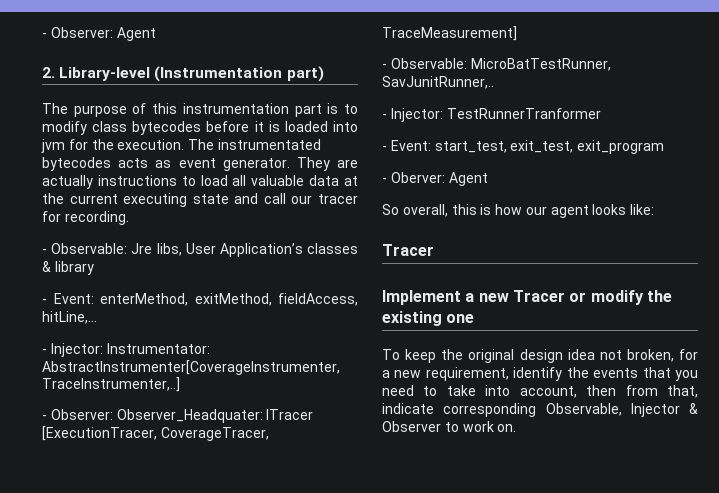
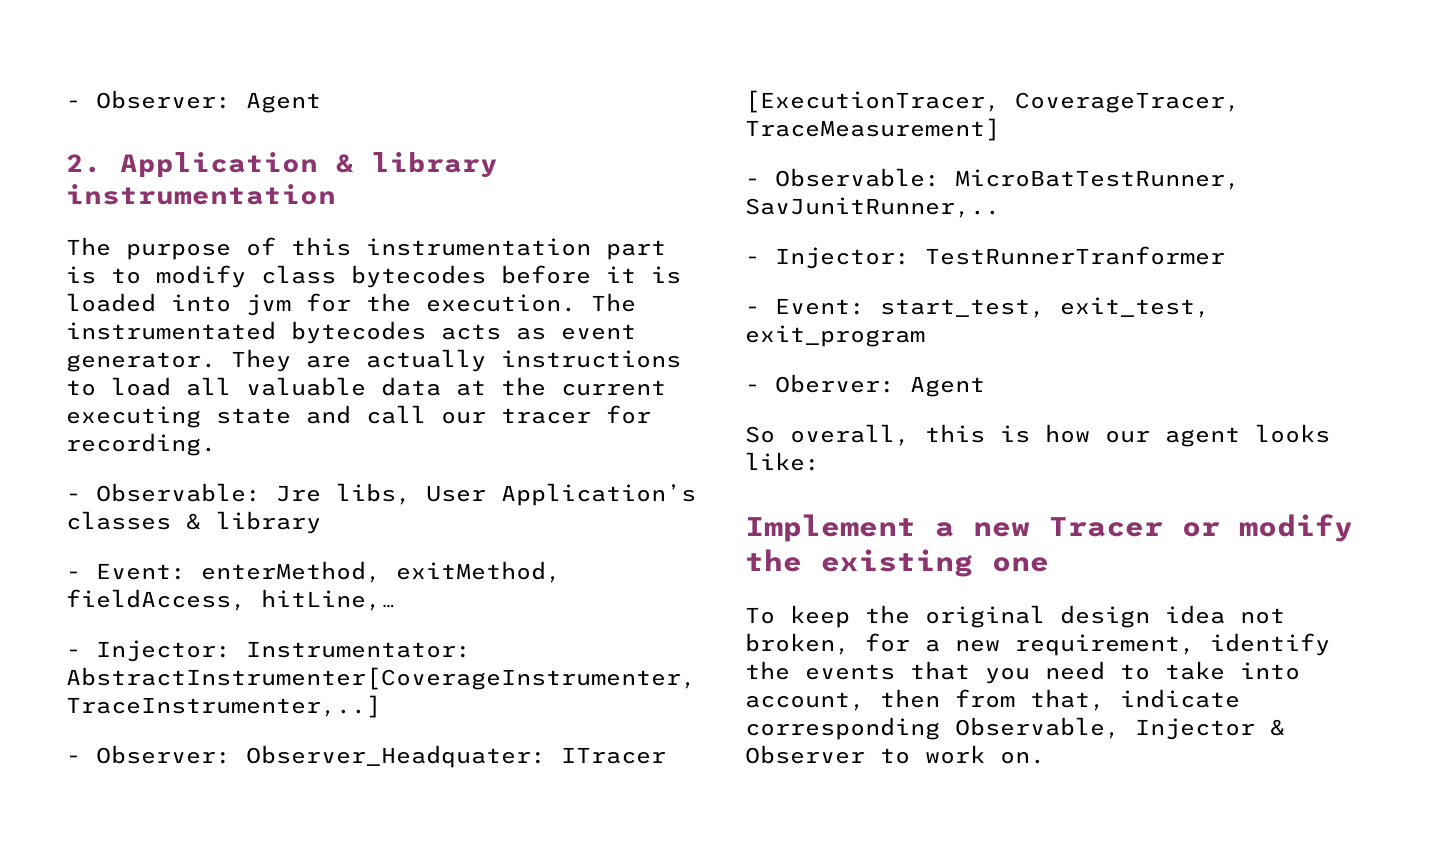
- 2. Library-level (Instrumentation part)
+ 2. Application & library instrumentation
  So overall, this is how our agent looks like:
- Tracer

